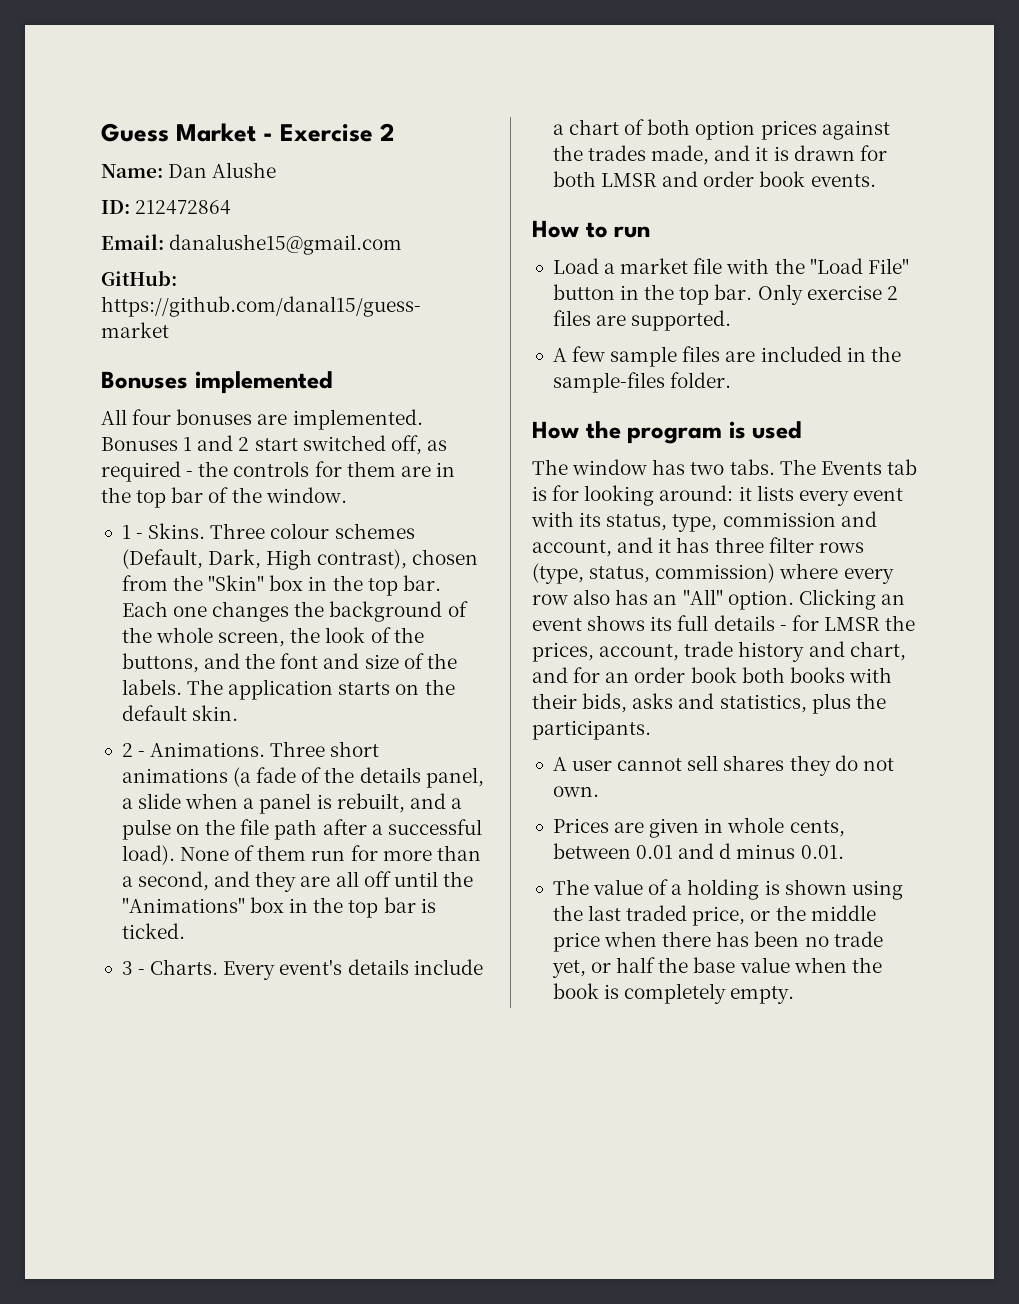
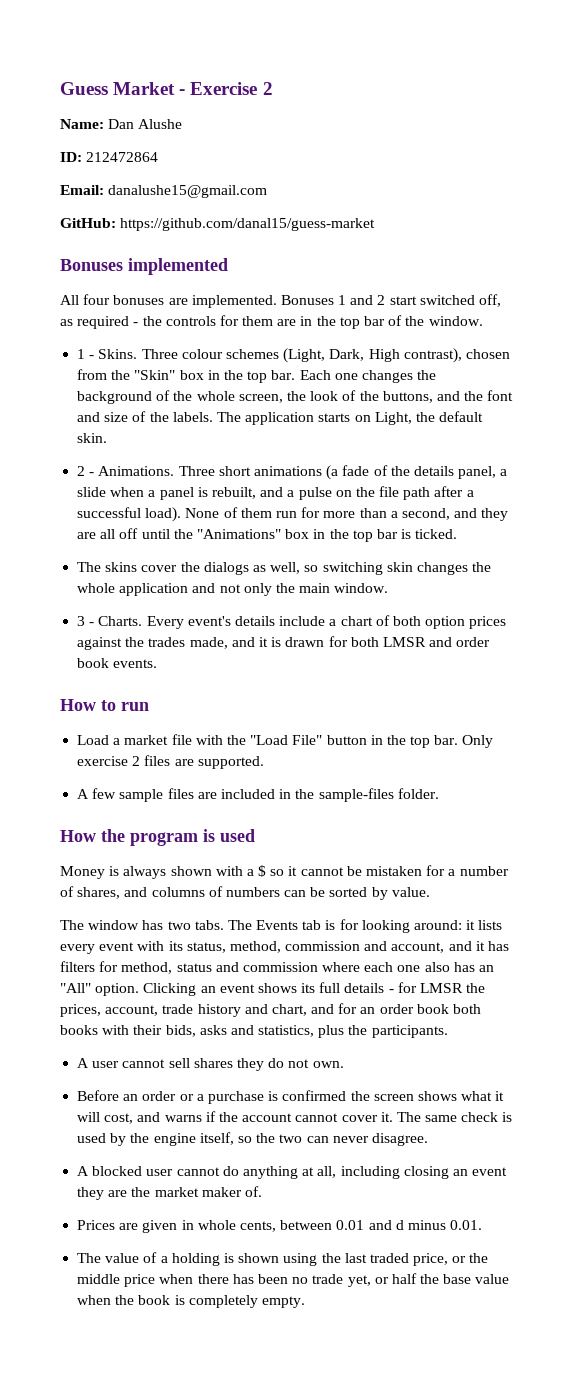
- Three colour schemes (Default, Dark, High contrast), chosen from the "Skin" box in the top bar.
+ Three colour schemes (Light, Dark, High contrast), chosen from the "Skin" box in the top bar.
- The application starts on the default skin.
+ The application starts on Light, the default skin.
+ The skins cover the dialogs as well, so switching skin changes the whole application and not only the main window.
+ Money is always shown with a $ so it cannot be mistaken for a number of shares, and columns of numbers can be sorted by value.
- The Events tab is for looking around: it lists every event with its status, type, commission and account, and it has three filter rows (type, status, commission) where every row also has an "All" option.
+ The Events tab is for looking around: it lists every event with its status, method, commission and account, and it has filters for method, status and commission where each one also has an "All" option.
+ Before an order or a purchase is confirmed the screen shows what it will cost, and warns if the account cannot cover it. The same check is used by the engine itself, so the two can never disagree.
+ A blocked user cannot do anything at all, including closing an event they are the market maker of.

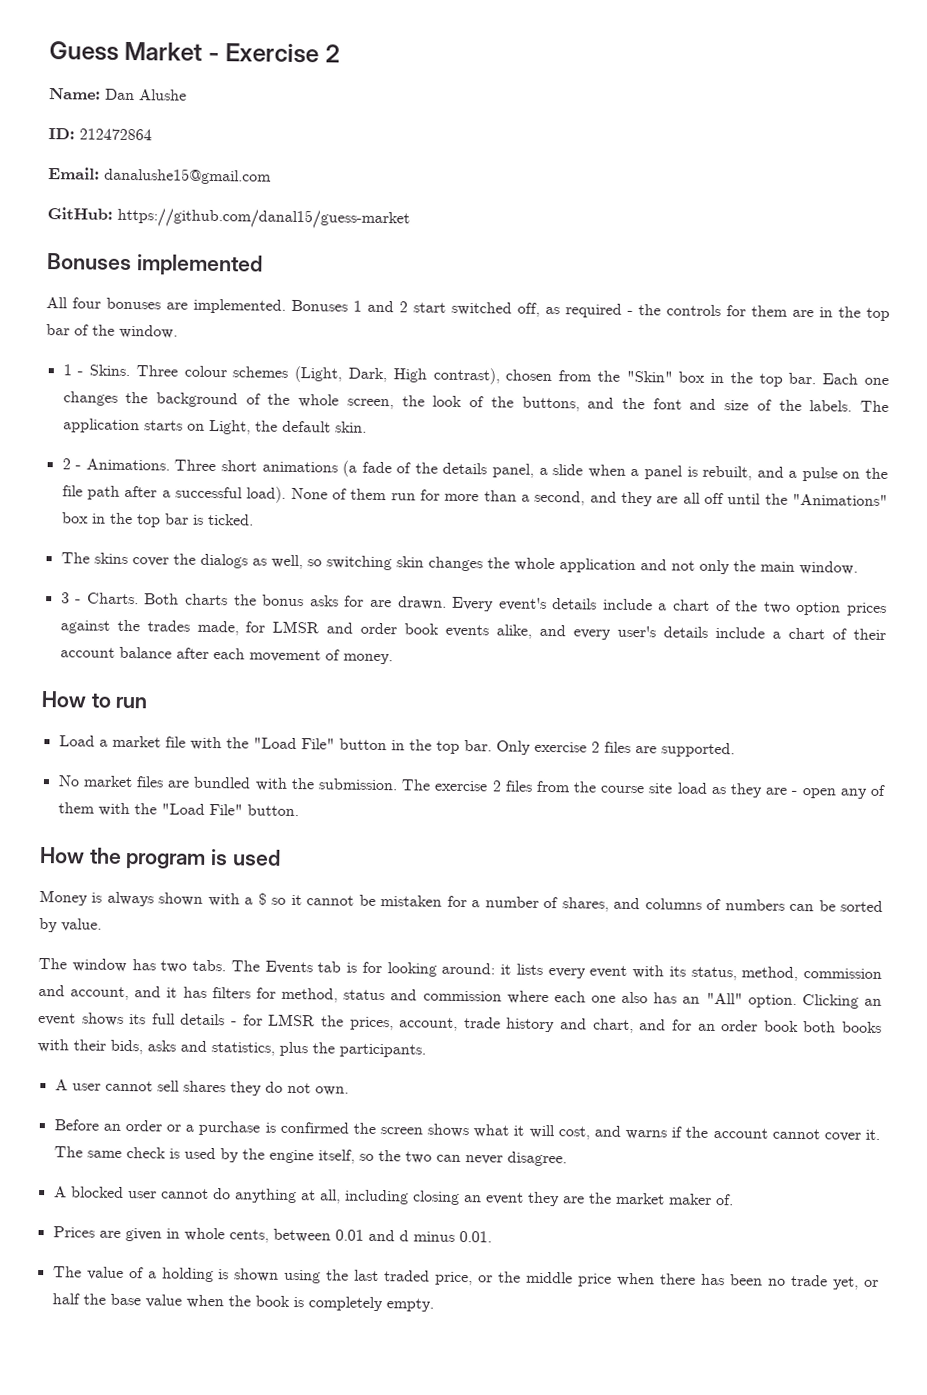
+ Both charts the bonus asks for are drawn.
- Every event's details include a chart of both option prices against the trades made, and it is drawn for both LMSR and order book events.
+ Every event's details include a chart of the two option prices against the trades made, for LMSR and order book events alike, and every user's details include a chart of their account balance after each movement of money.
- A few sample files are included in the sample-files folder.
+ No market files are bundled with the submission. The exercise 2 files from the course site load as they are - open any of them with the "Load File" button.

